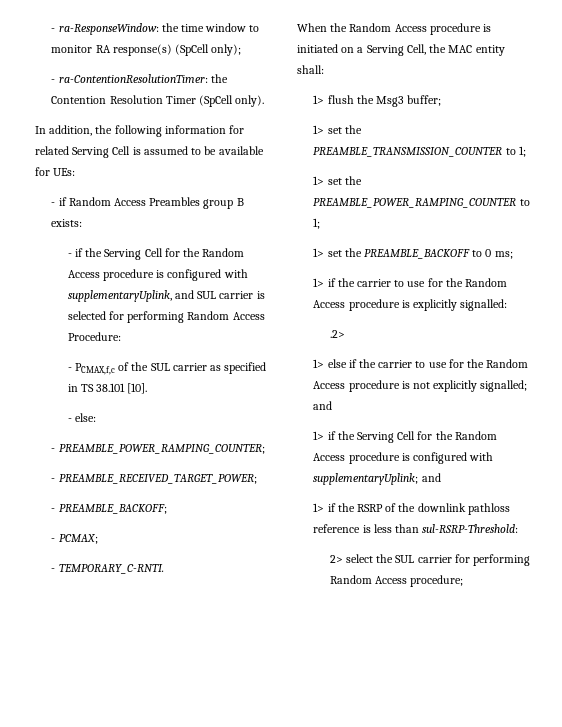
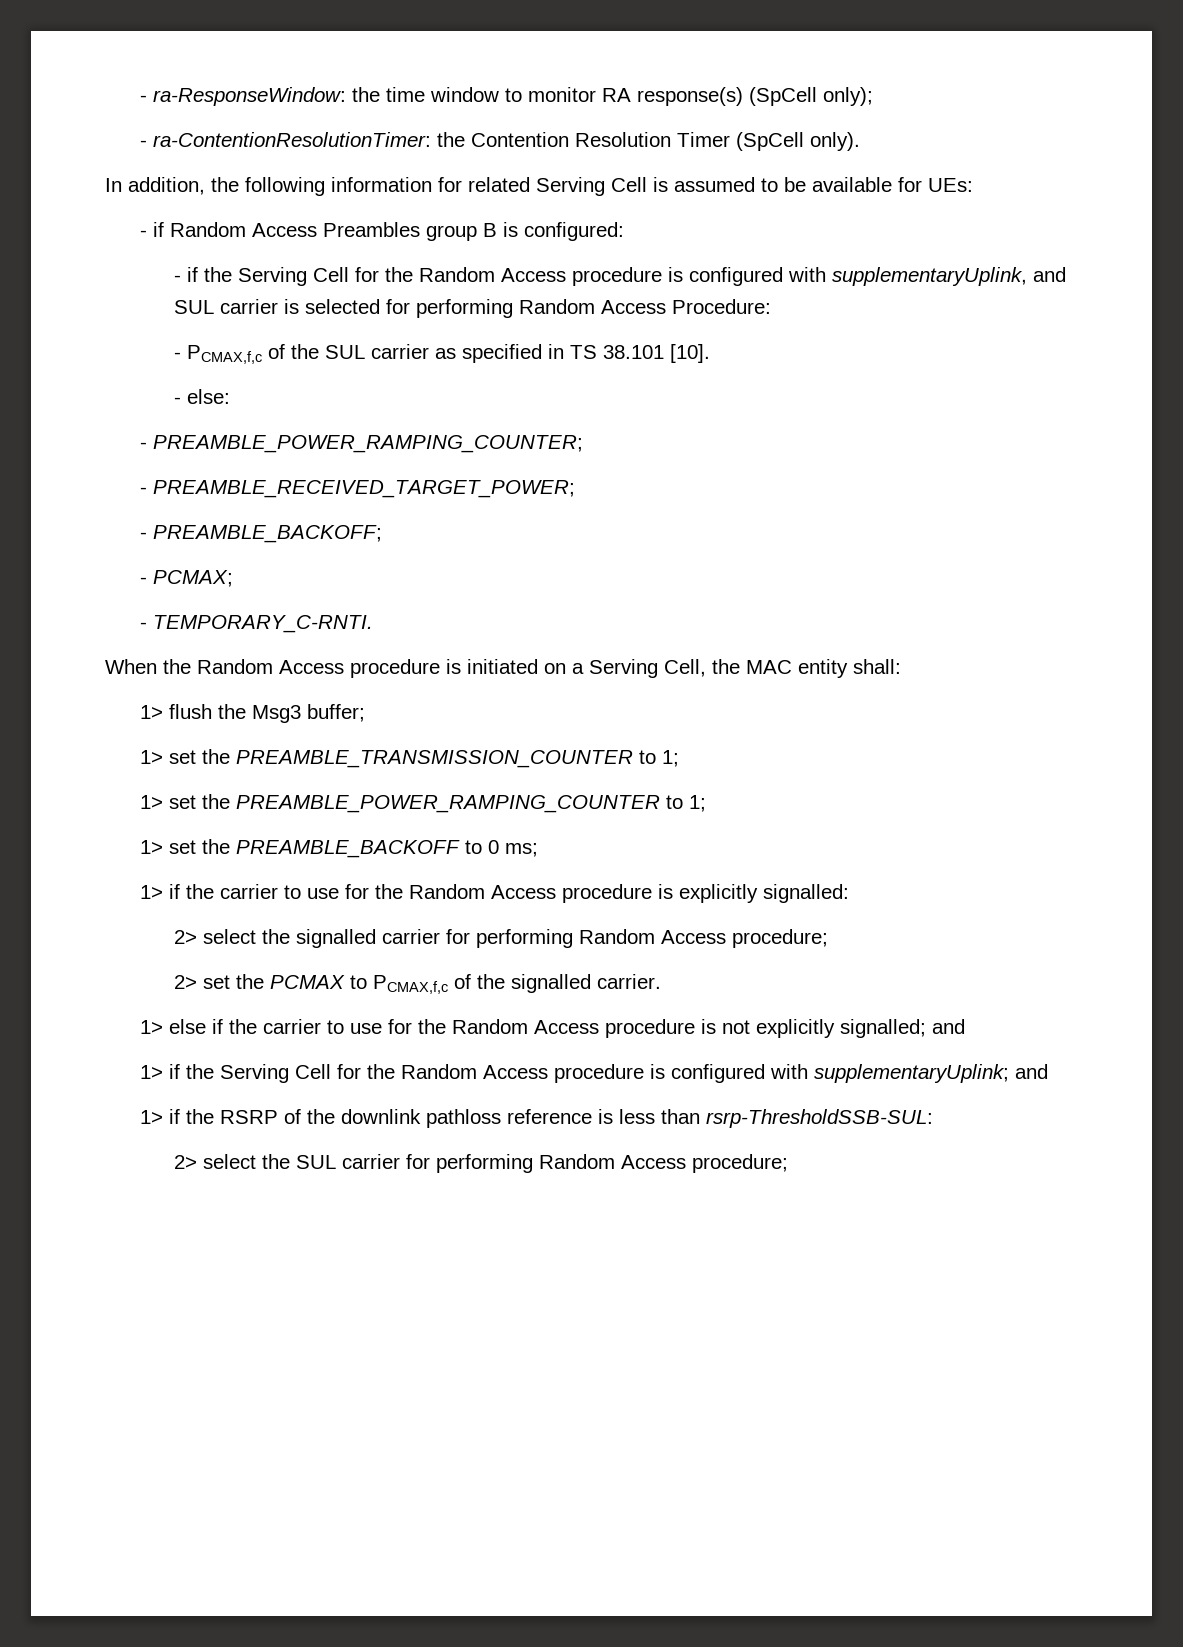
- - if Random Access Preambles group B exists:
+ - if Random Access Preambles group B is configured:
- .2>
+ 2> select the signalled carrier for performing Random Access procedure;
+ 2> set the PCMAX to PCMAX,f,c of the signalled carrier.
- 1> if the RSRP of the downlink pathloss reference is less than sul-RSRP-Threshold:
+ 1> if the RSRP of the downlink pathloss reference is less than rsrp-ThresholdSSB-SUL:

